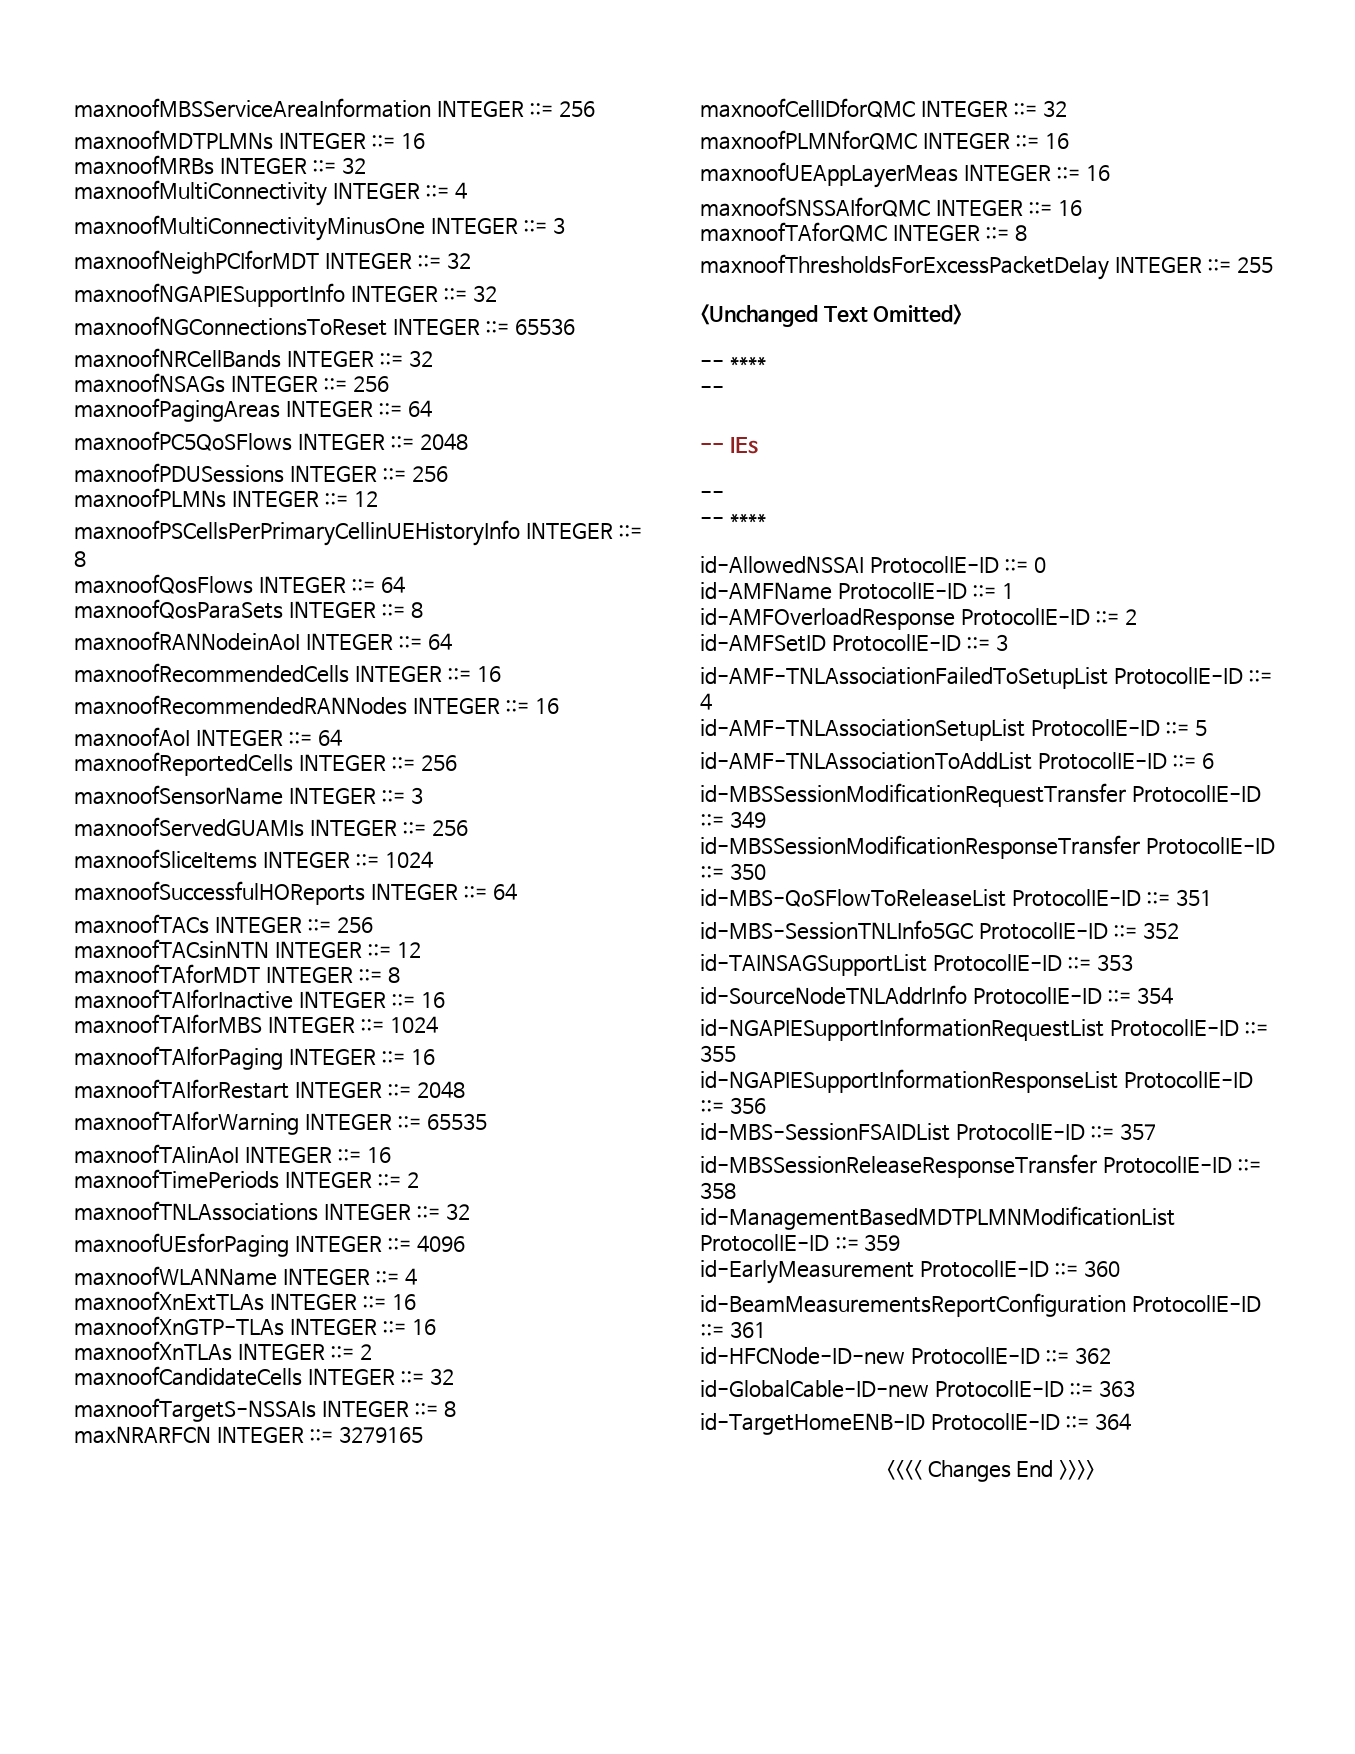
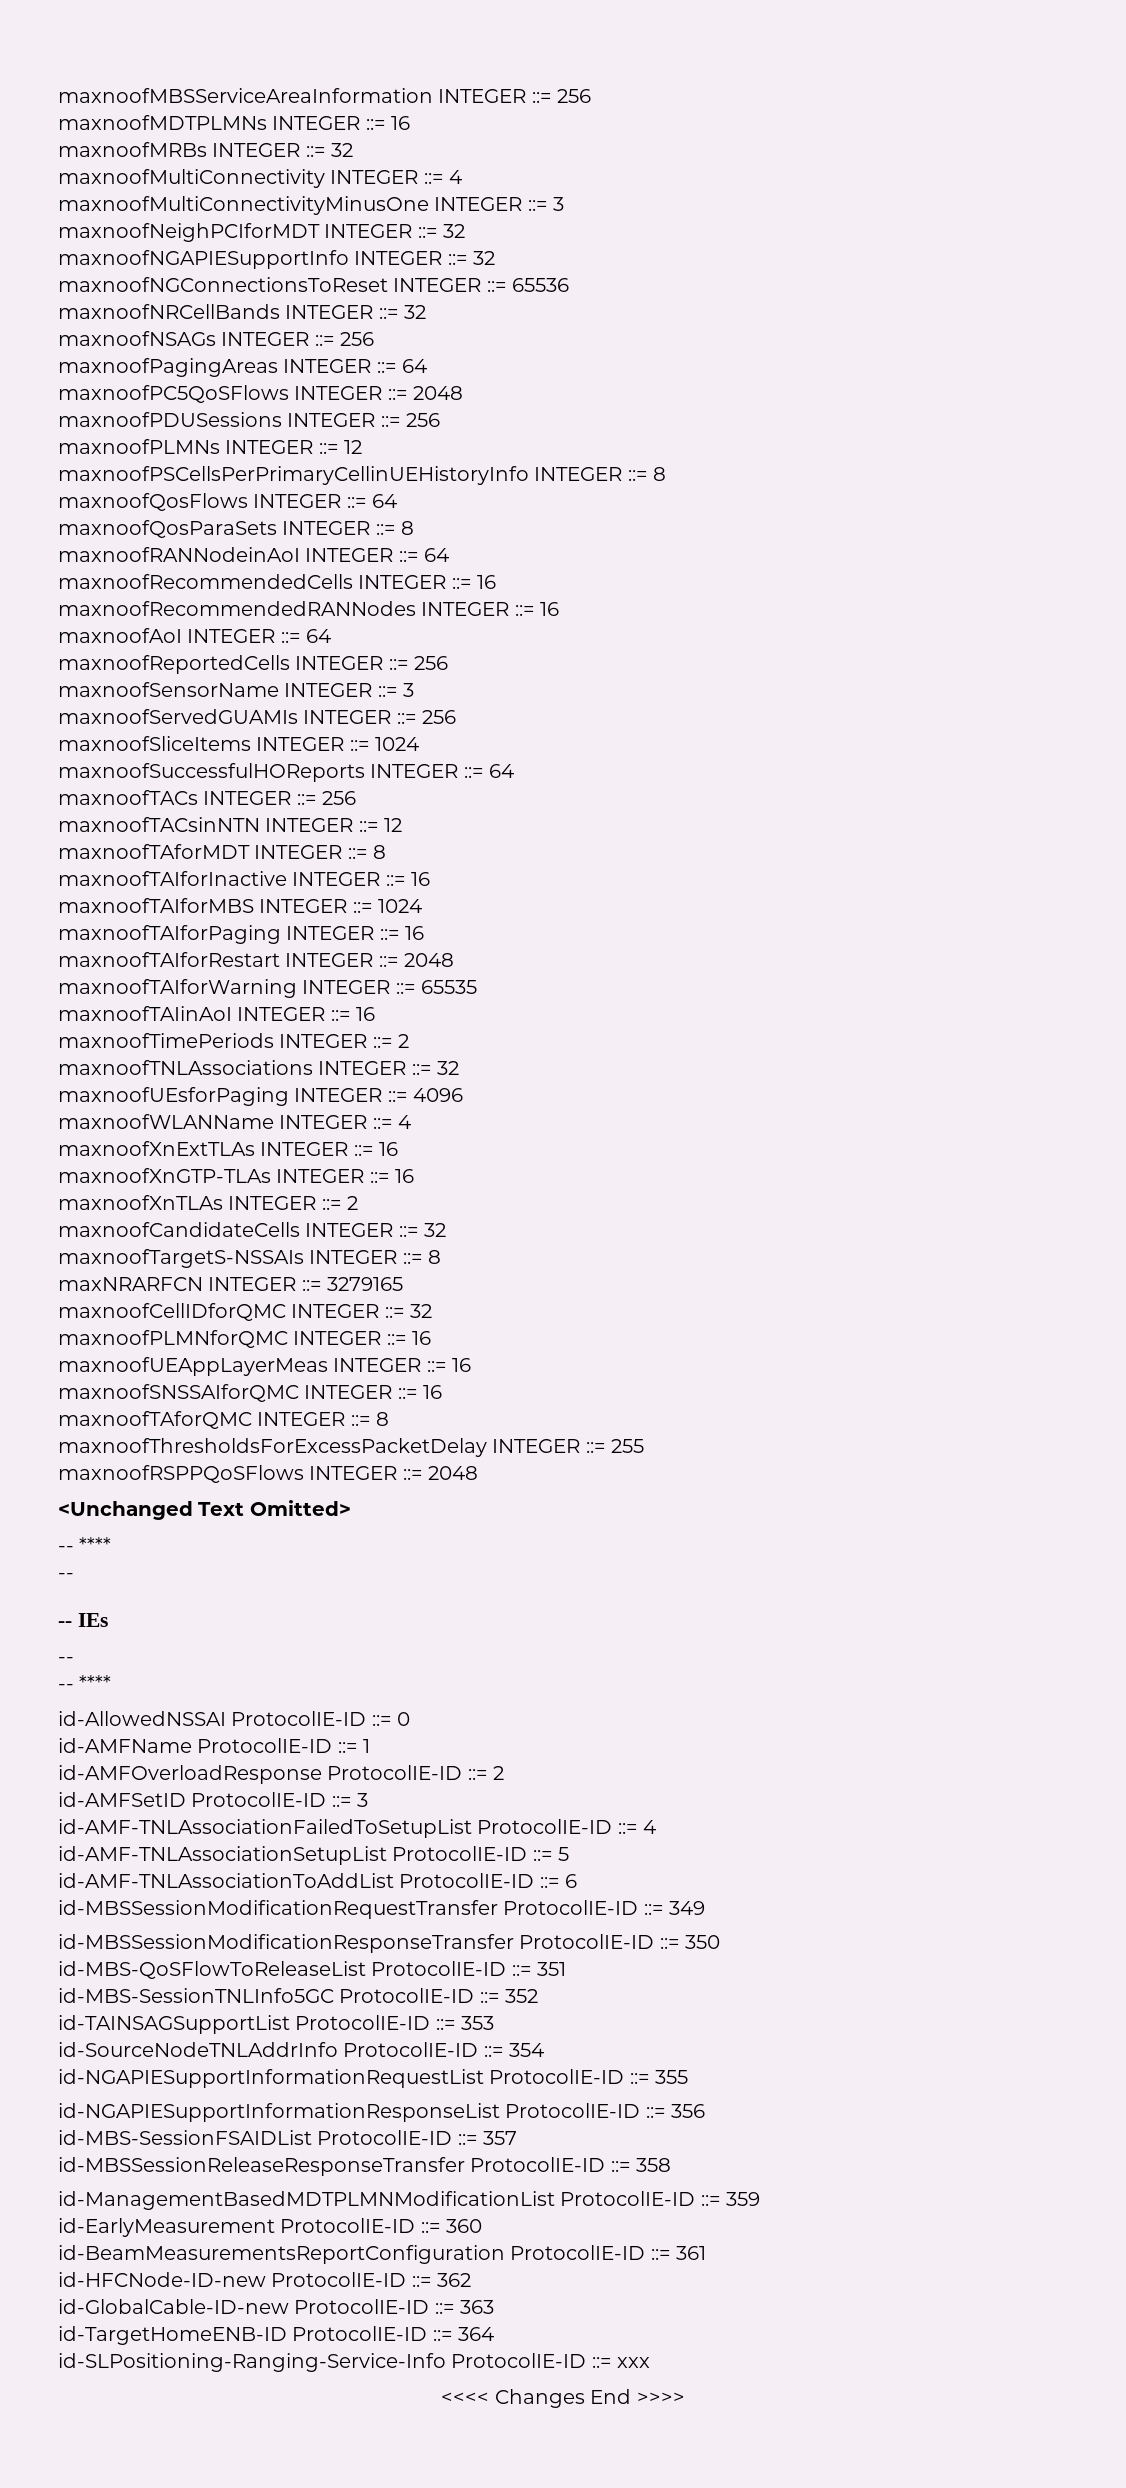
+ maxnoofRSPPQoSFlows INTEGER ::= 2048
+ id-SLPositioning-Ranging-Service-Info ProtocolIE-ID ::= xxx

